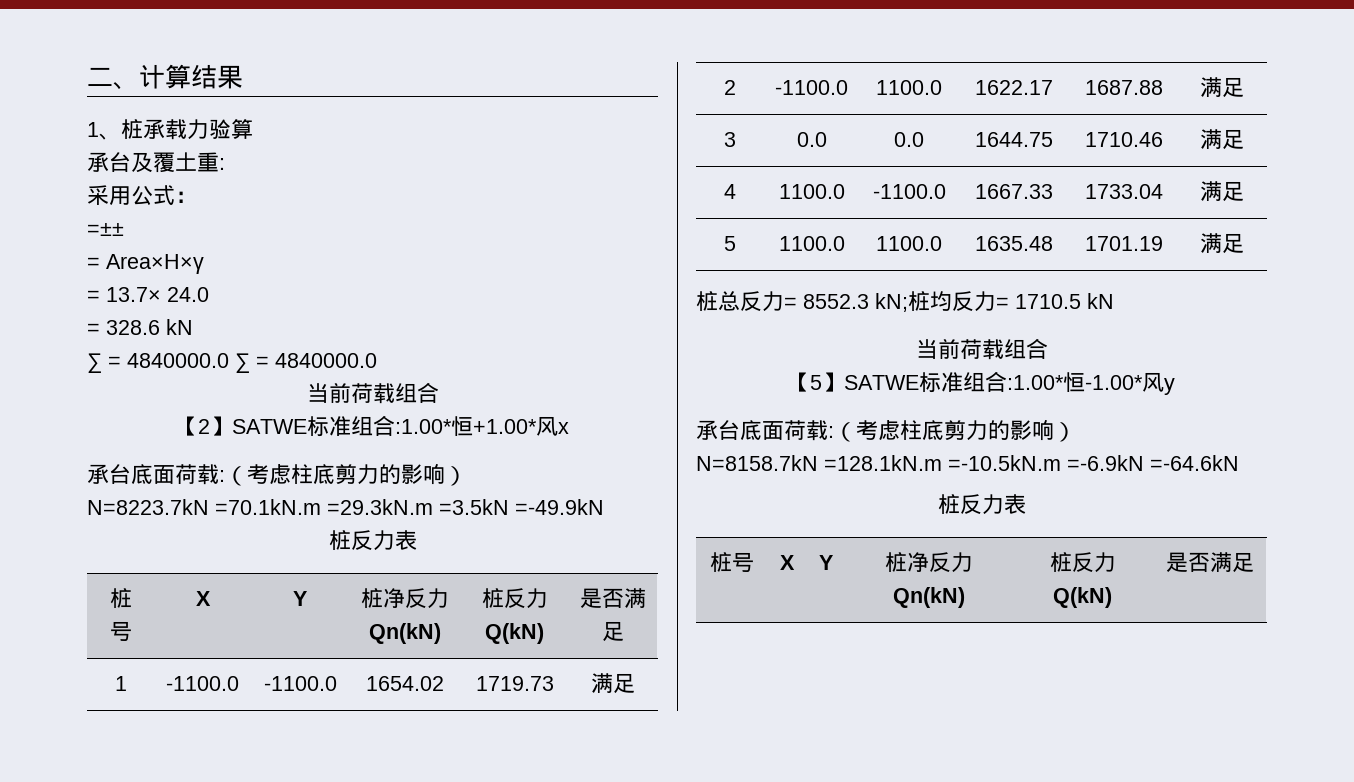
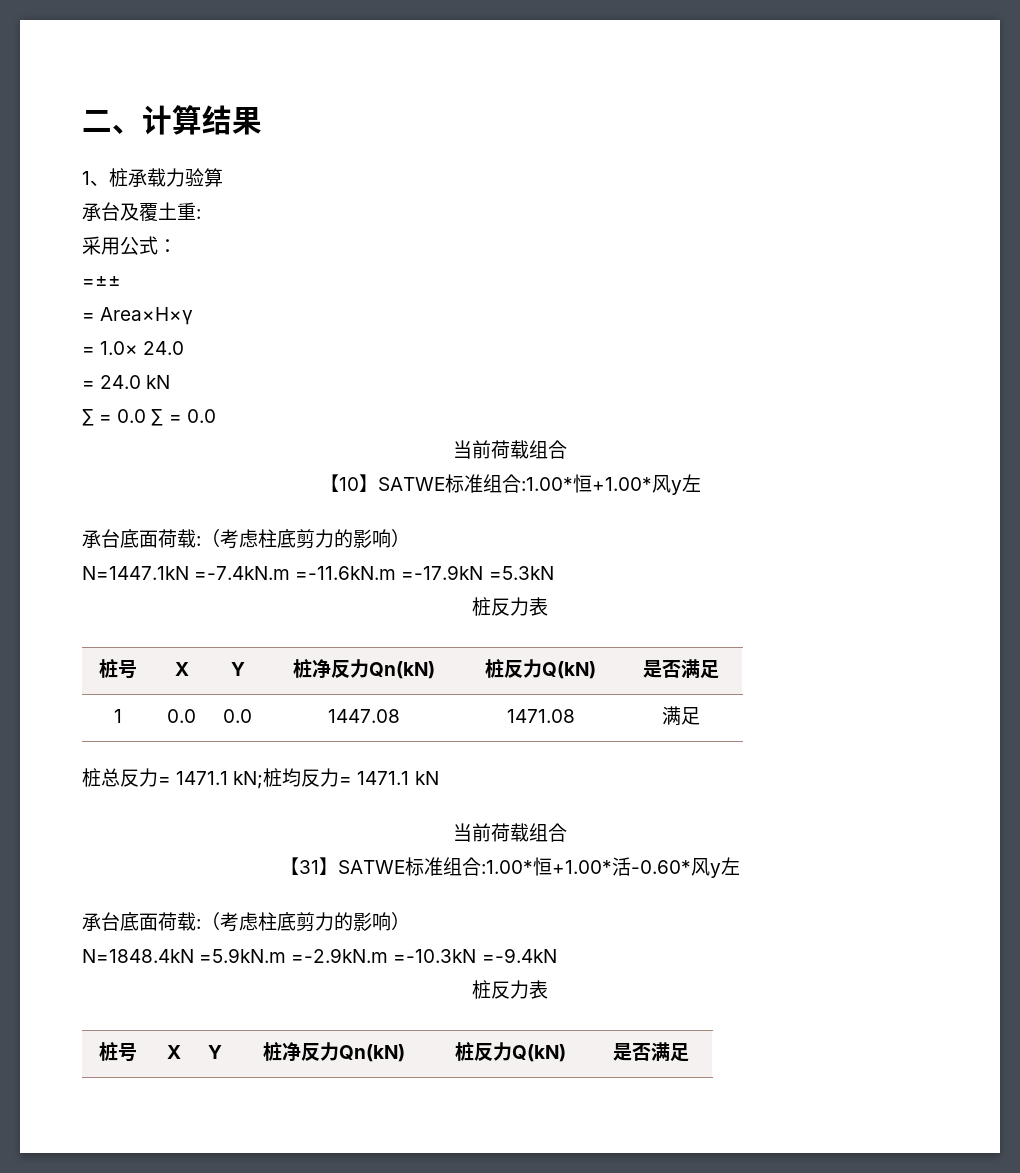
- = 13.7× 24.0
+ = 1.0× 24.0
- = 328.6 kN
+ = 24.0 kN
- ∑ = 4840000.0 ∑ = 4840000.0
+ ∑ = 0.0 ∑ = 0.0
  当前荷载组合
- 【2】SATWE标准组合:1.00*恒+1.00*风x
+ 【10】SATWE标准组合:1.00*恒+1.00*风y左
- N=8223.7kN =70.1kN.m =29.3kN.m =3.5kN =-49.9kN
+ N=1447.1kN =-7.4kN.m =-11.6kN.m =-17.9kN =5.3kN
- 1 | -1100.0 | -1100.0 | 1654.02 | 1719.73 | 满足
- 2 | -1100.0 | 1100.0 | 1622.17 | 1687.88 | 满足
- 3 | 0.0 | 0.0 | 1644.75 | 1710.46 | 满足
- 4 | 1100.0 | -1100.0 | 1667.33 | 1733.04 | 满足
- 5 | 1100.0 | 1100.0 | 1635.48 | 1701.19 | 满足
+ 1 | 0.0 | 0.0 | 1447.08 | 1471.08 | 满足
- 桩总反力= 8552.3 kN;桩均反力= 1710.5 kN
+ 桩总反力= 1471.1 kN;桩均反力= 1471.1 kN
- 【5】SATWE标准组合:1.00*恒-1.00*风y
+ 【31】SATWE标准组合:1.00*恒+1.00*活-0.60*风y左
- N=8158.7kN =128.1kN.m =-10.5kN.m =-6.9kN =-64.6kN
+ N=1848.4kN =5.9kN.m =-2.9kN.m =-10.3kN =-9.4kN

